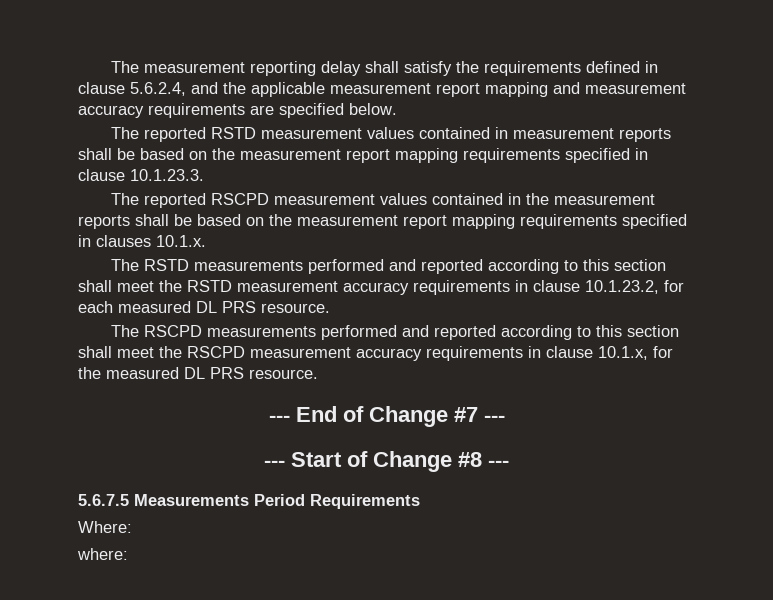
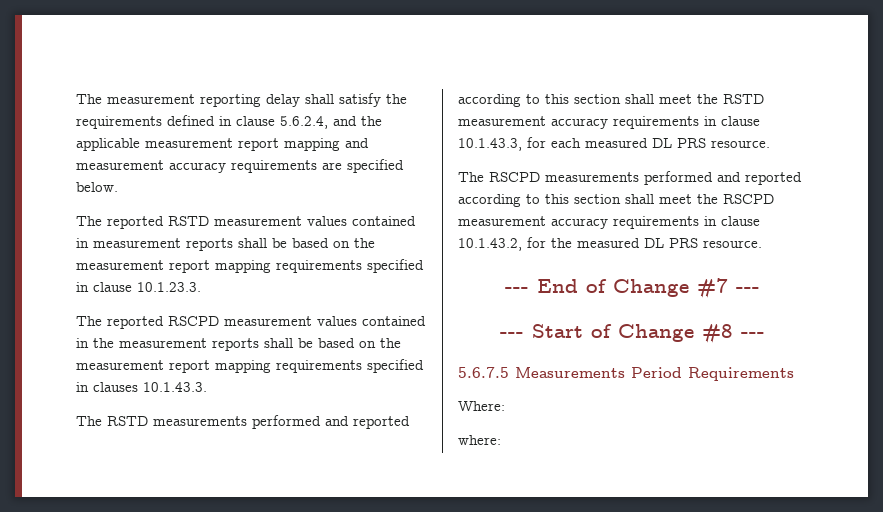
- The reported RSCPD measurement values contained in the measurement reports shall be based on the measurement report mapping requirements specified in clauses 10.1.x.
+ The reported RSCPD measurement values contained in the measurement reports shall be based on the measurement report mapping requirements specified in clauses 10.1.43.3.
- The RSTD measurements performed and reported according to this section shall meet the RSTD measurement accuracy requirements in clause 10.1.23.2, for each measured DL PRS resource.
+ The RSTD measurements performed and reported according to this section shall meet the RSTD measurement accuracy requirements in clause 10.1.43.3, for each measured DL PRS resource.
- The RSCPD measurements performed and reported according to this section shall meet the RSCPD measurement accuracy requirements in clause 10.1.x, for the measured DL PRS resource.
+ The RSCPD measurements performed and reported according to this section shall meet the RSCPD measurement accuracy requirements in clause 10.1.43.2, for the measured DL PRS resource.

